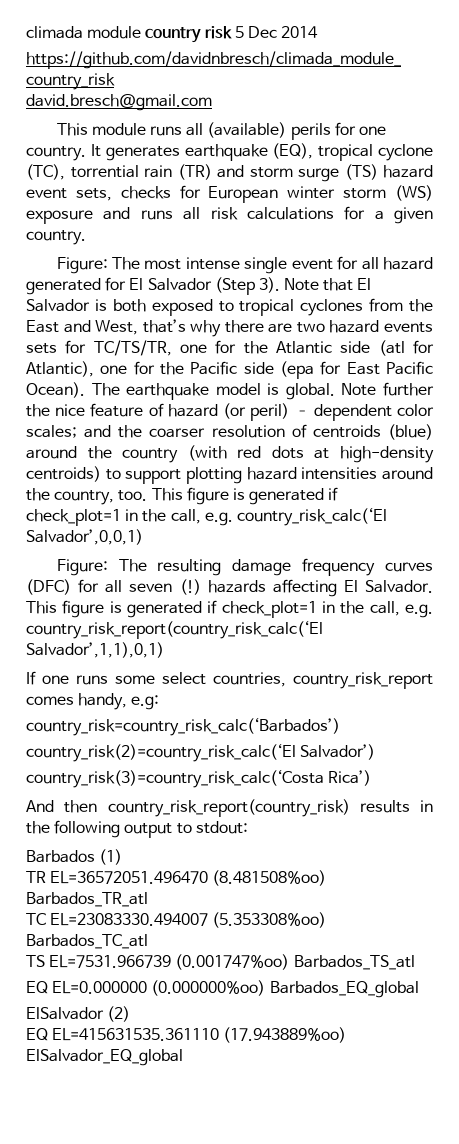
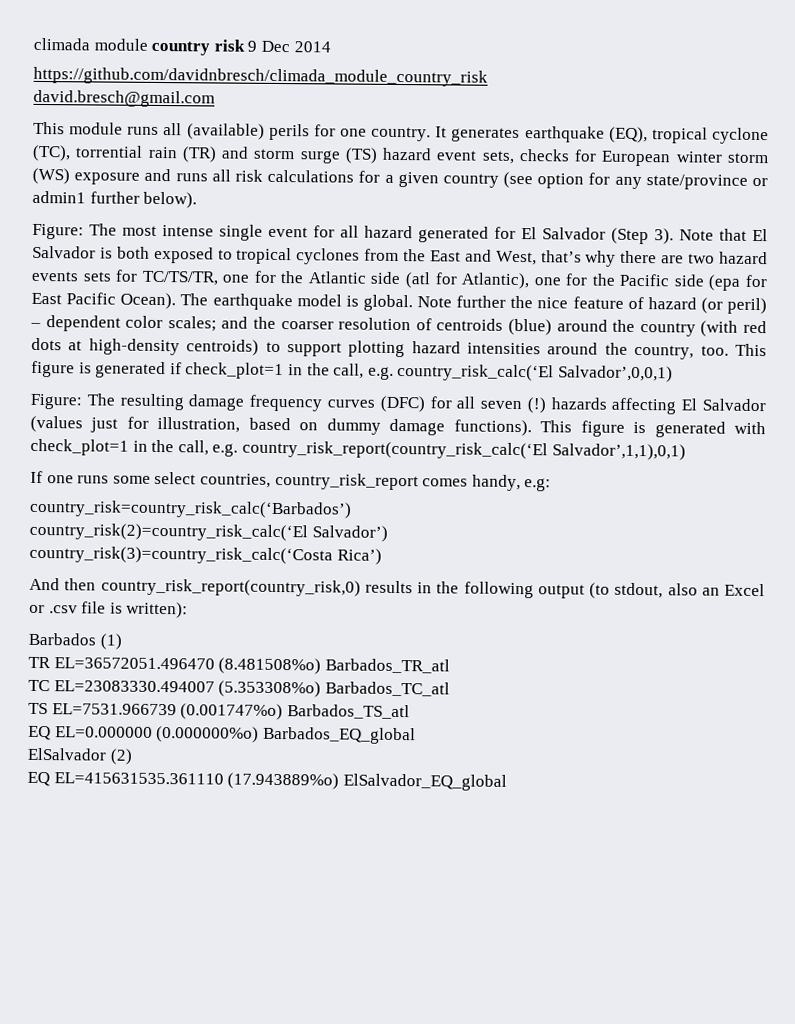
- climada module country risk 5 Dec 2014
+ climada module country risk 9 Dec 2014
- It generates earthquake (EQ), tropical cyclone (TC), torrential rain (TR) and storm surge (TS) hazard event sets, checks for European winter storm (WS) exposure and runs all risk calculations for a given country.
+ It generates earthquake (EQ), tropical cyclone (TC), torrential rain (TR) and storm surge (TS) hazard event sets, checks for European winter storm (WS) exposure and runs all risk calculations for a given country (see option for any state/province or admin1 further below).
- Figure: The resulting damage frequency curves (DFC) for all seven (!) hazards affecting El Salvador. This figure is generated if check_plot=1 in the call, e.g. country_risk_report(country_risk_calc(‘El Salvador’,1,1),0,1)
+ Figure: The resulting damage frequency curves (DFC) for all seven (!) hazards affecting El Salvador (values just for illustration, based on dummy damage functions). This figure is generated with check_plot=1 in the call, e.g. country_risk_report(country_risk_calc(‘El Salvador’,1,1),0,1)
- And then country_risk_report(country_risk) results in the following output to stdout:
+ And then country_risk_report(country_risk,0) results in the following output (to stdout, also an Excel or .csv file is written):
- TR EL=36572051.496470 (8.481508%oo) Barbados_TR_atl
+ TR EL=36572051.496470 (8.481508%o) Barbados_TR_atl
- TC EL=23083330.494007 (5.353308%oo) Barbados_TC_atl
+ TC EL=23083330.494007 (5.353308%o) Barbados_TC_atl
- TS EL=7531.966739 (0.001747%oo) Barbados_TS_atl
+ TS EL=7531.966739 (0.001747%o) Barbados_TS_atl
- EQ EL=0.000000 (0.000000%oo) Barbados_EQ_global
+ EQ EL=0.000000 (0.000000%o) Barbados_EQ_global
- EQ EL=415631535.361110 (17.943889%oo) ElSalvador_EQ_global
+ EQ EL=415631535.361110 (17.943889%o) ElSalvador_EQ_global

